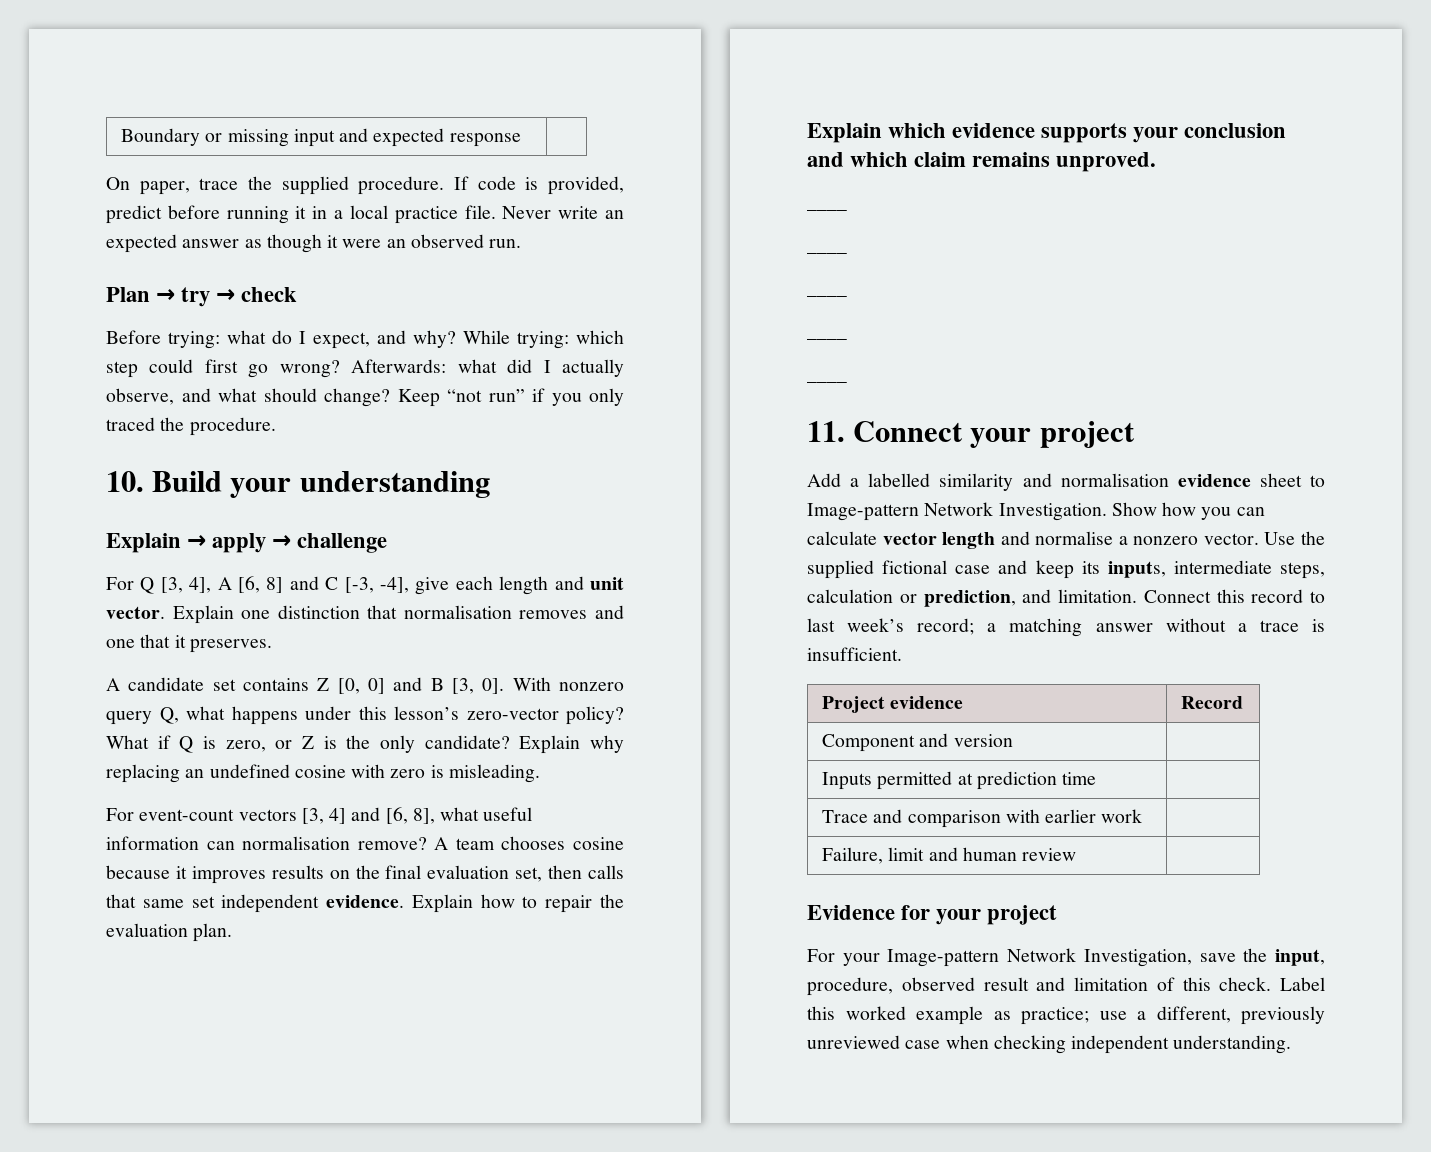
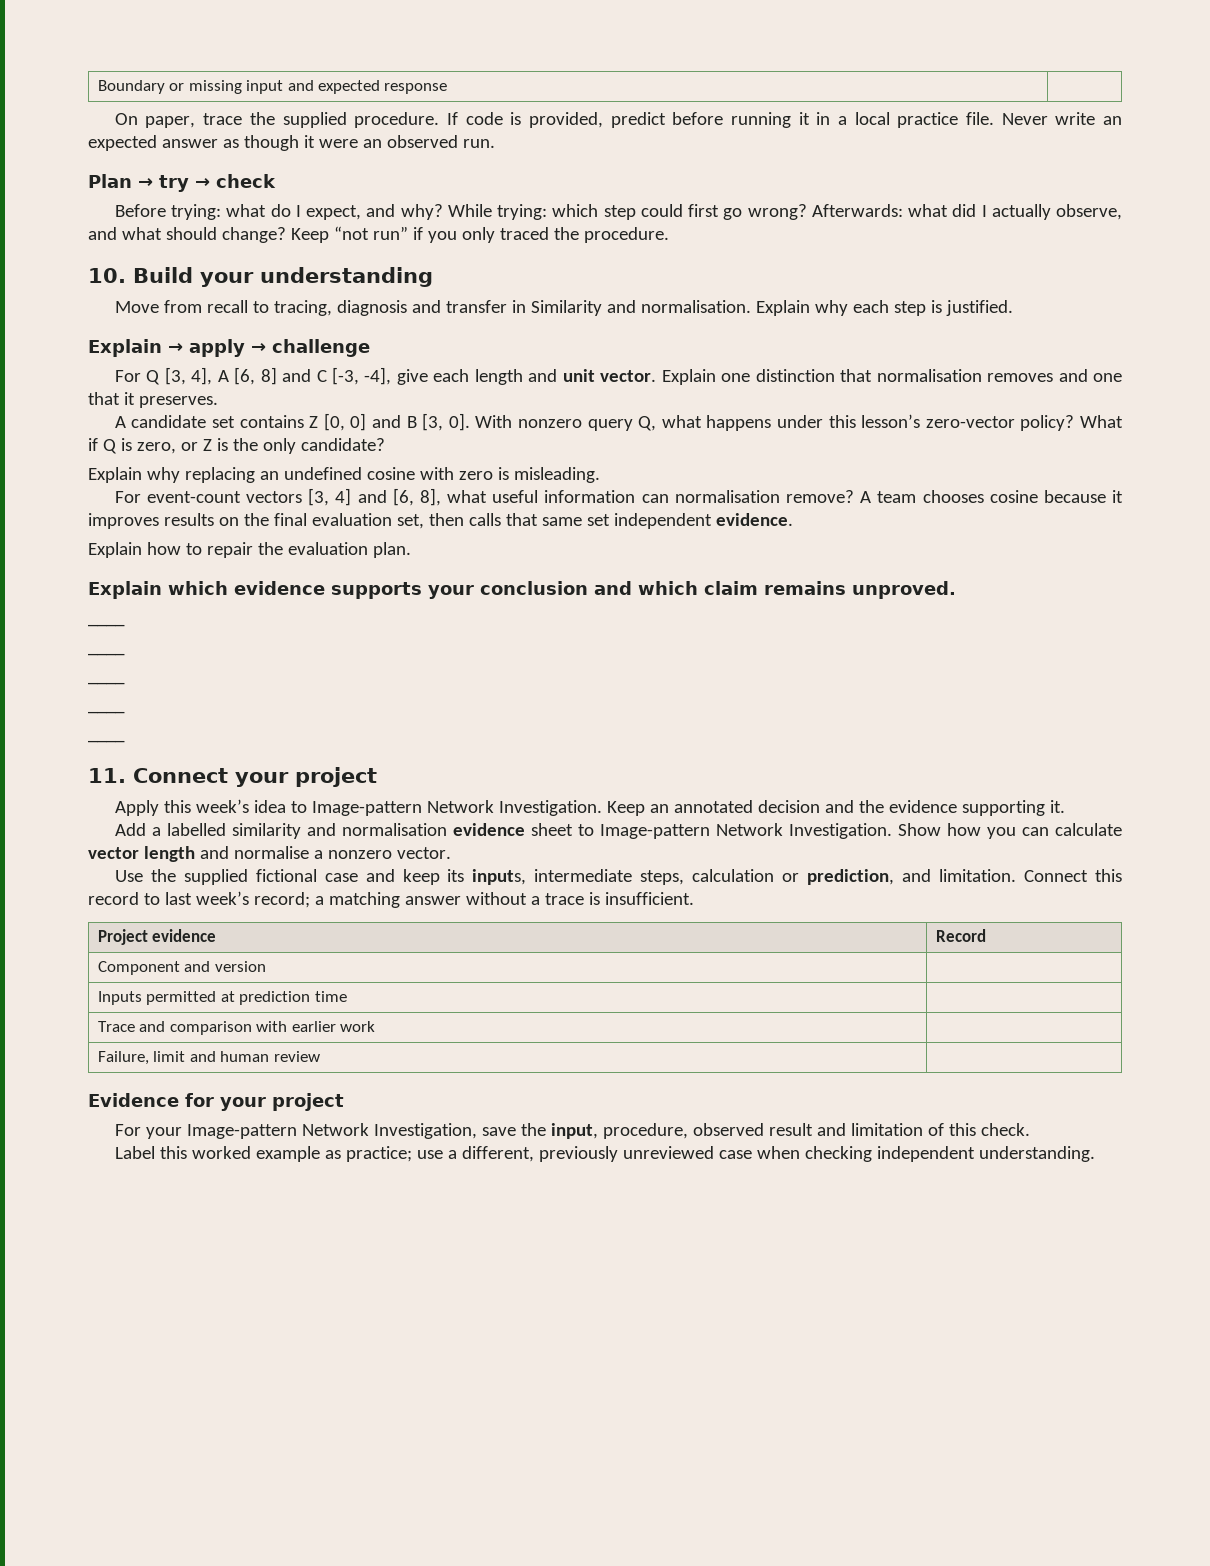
+ Move from recall to tracing, diagnosis and transfer in Similarity and normalisation. Explain why each step is justified.
- What if Q is zero, or Z is the only candidate? Explain why replacing an undefined cosine with zero is misleading.
+ What if Q is zero, or Z is the only candidate?
+ Explain why replacing an undefined cosine with zero is misleading.
- A team chooses cosine because it improves results on the final evaluation set, then calls that same set independent evidence. Explain how to repair the evaluation plan.
+ A team chooses cosine because it improves results on the final evaluation set, then calls that same set independent evidence.
+ Explain how to repair the evaluation plan.
+ Apply this week’s idea to Image-pattern Network Investigation. Keep an annotated decision and the evidence supporting it.
- Show how you can calculate vector length and normalise a nonzero vector. Use the supplied fictional case and keep its inputs, intermediate steps, calculation or prediction, and limitation.
+ Show how you can calculate vector length and normalise a nonzero vector.
+ Use the supplied fictional case and keep its inputs, intermediate steps, calculation or prediction, and limitation.
- For your Image-pattern Network Investigation, save the input, procedure, observed result and limitation of this check. Label this worked example as practice; use a different, previously unreviewed case when checking independent understanding.
+ For your Image-pattern Network Investigation, save the input, procedure, observed result and limitation of this check.
+ Label this worked example as practice; use a different, previously unreviewed case when checking independent understanding.

